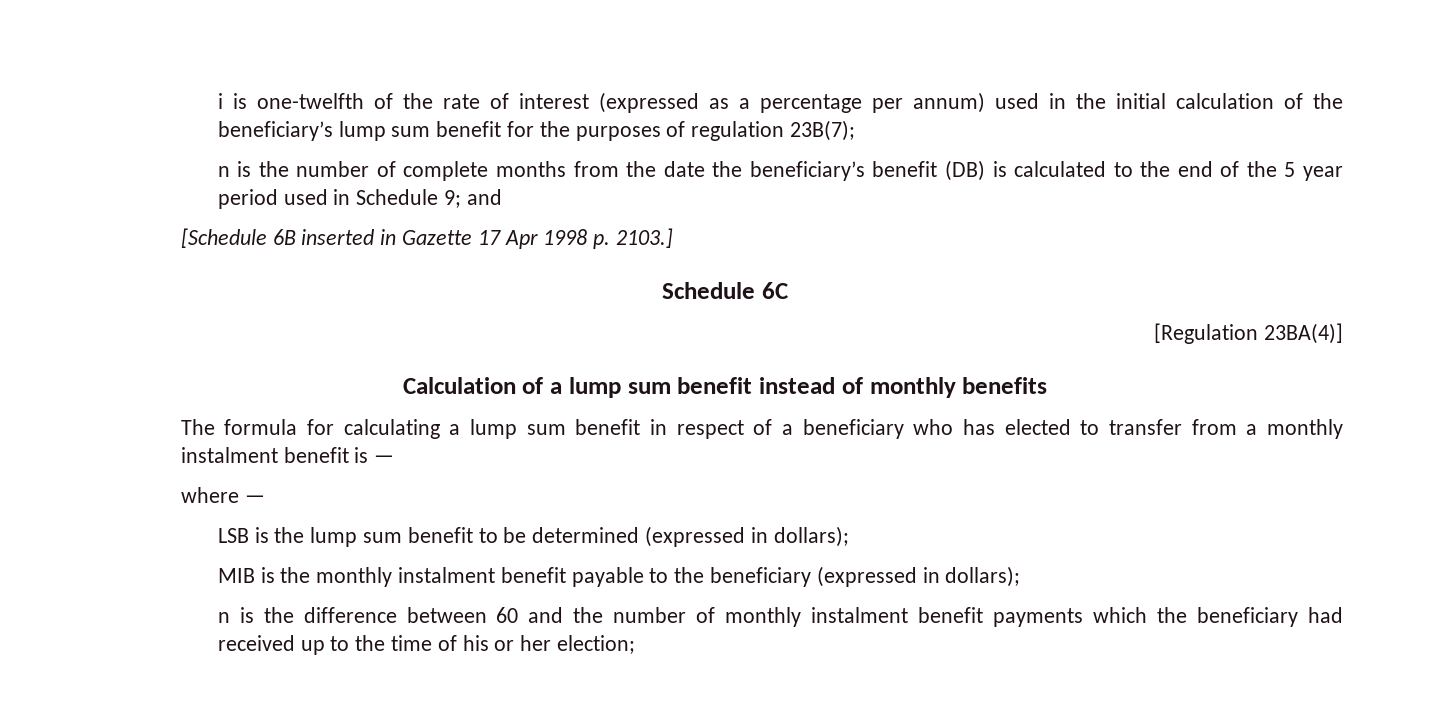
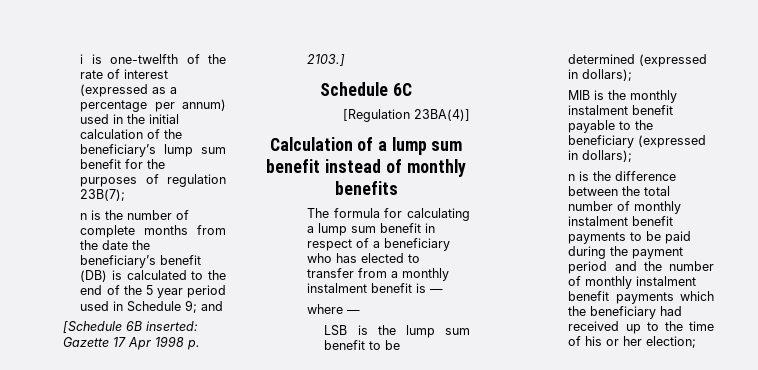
- [Schedule 6B inserted in Gazette 17 Apr 1998 p. 2103.]
+ [Schedule 6B inserted: Gazette 17 Apr 1998 p. 2103.]
- n is the difference between 60 and the number of monthly instalment benefit payments which the beneficiary had received up to the time of his or her election;
+ n is the difference between the total number of monthly instalment benefit payments to be paid during the payment period and the number of monthly instalment benefit payments which the beneficiary had received up to the time of his or her election;

